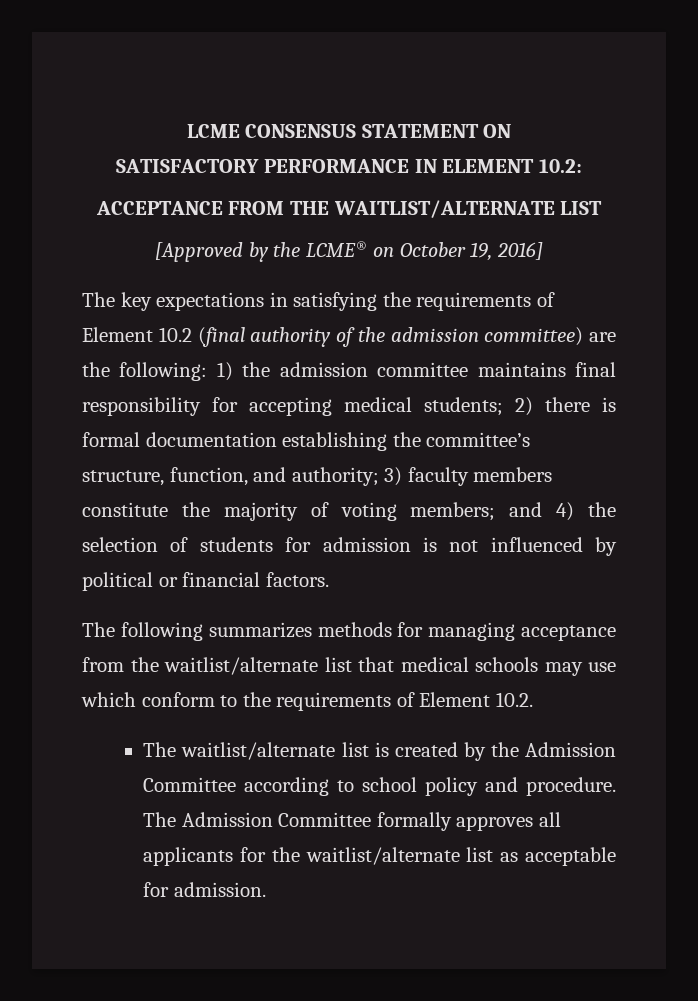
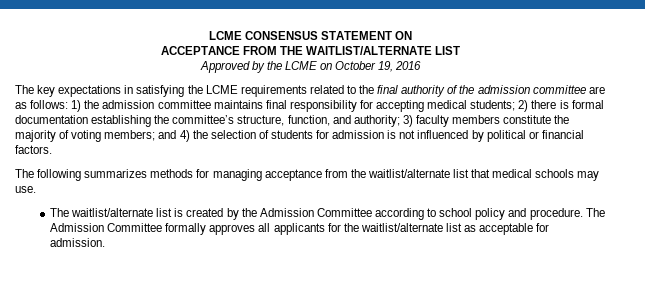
- SATISFACTORY PERFORMANCE IN ELEMENT 10.2:
- [Approved by the LCME® on October 19, 2016]
+ Approved by the LCME on October 19, 2016
- The key expectations in satisfying the requirements of Element 10.2 (final authority of the admission committee) are the following: 1) the admission committee maintains final responsibility for accepting medical students; 2) there is formal documentation establishing the committee’s structure, function, and authority; 3) faculty members constitute the majority of voting members; and 4) the selection of students for admission is not influenced by political or financial factors.
+ The key expectations in satisfying the LCME requirements related to the final authority of the admission committee are as follows: 1) the admission committee maintains final responsibility for accepting medical students; 2) there is formal documentation establishing the committee’s structure, function, and authority; 3) faculty members constitute the majority of voting members; and 4) the selection of students for admission is not influenced by political or financial factors.
- The following summarizes methods for managing acceptance from the waitlist/alternate list that medical schools may use which conform to the requirements of Element 10.2.
+ The following summarizes methods for managing acceptance from the waitlist/alternate list that medical schools may use.

